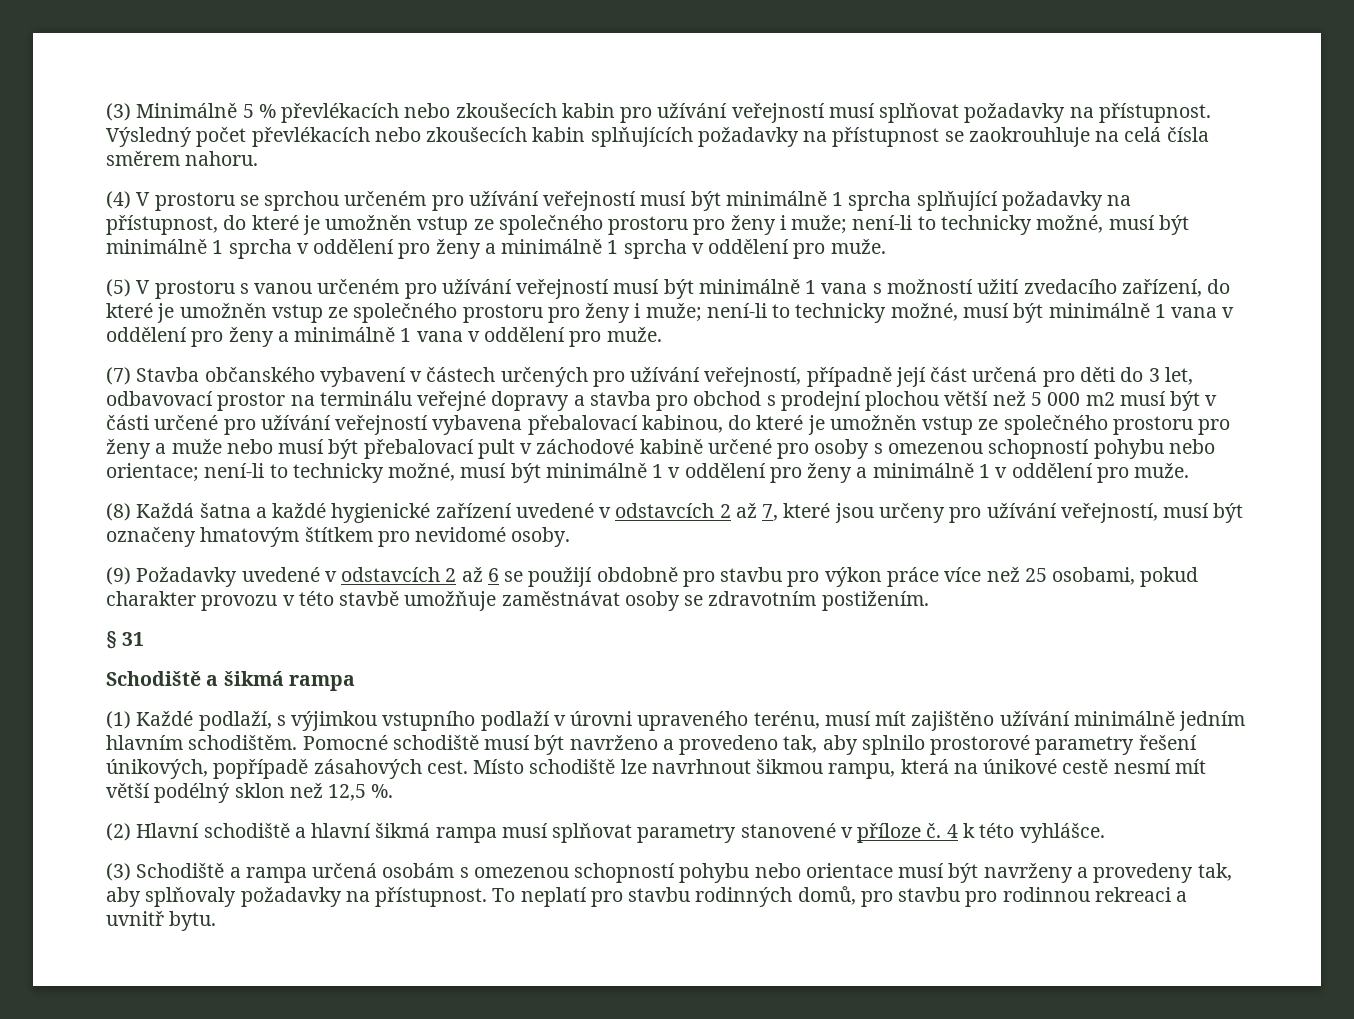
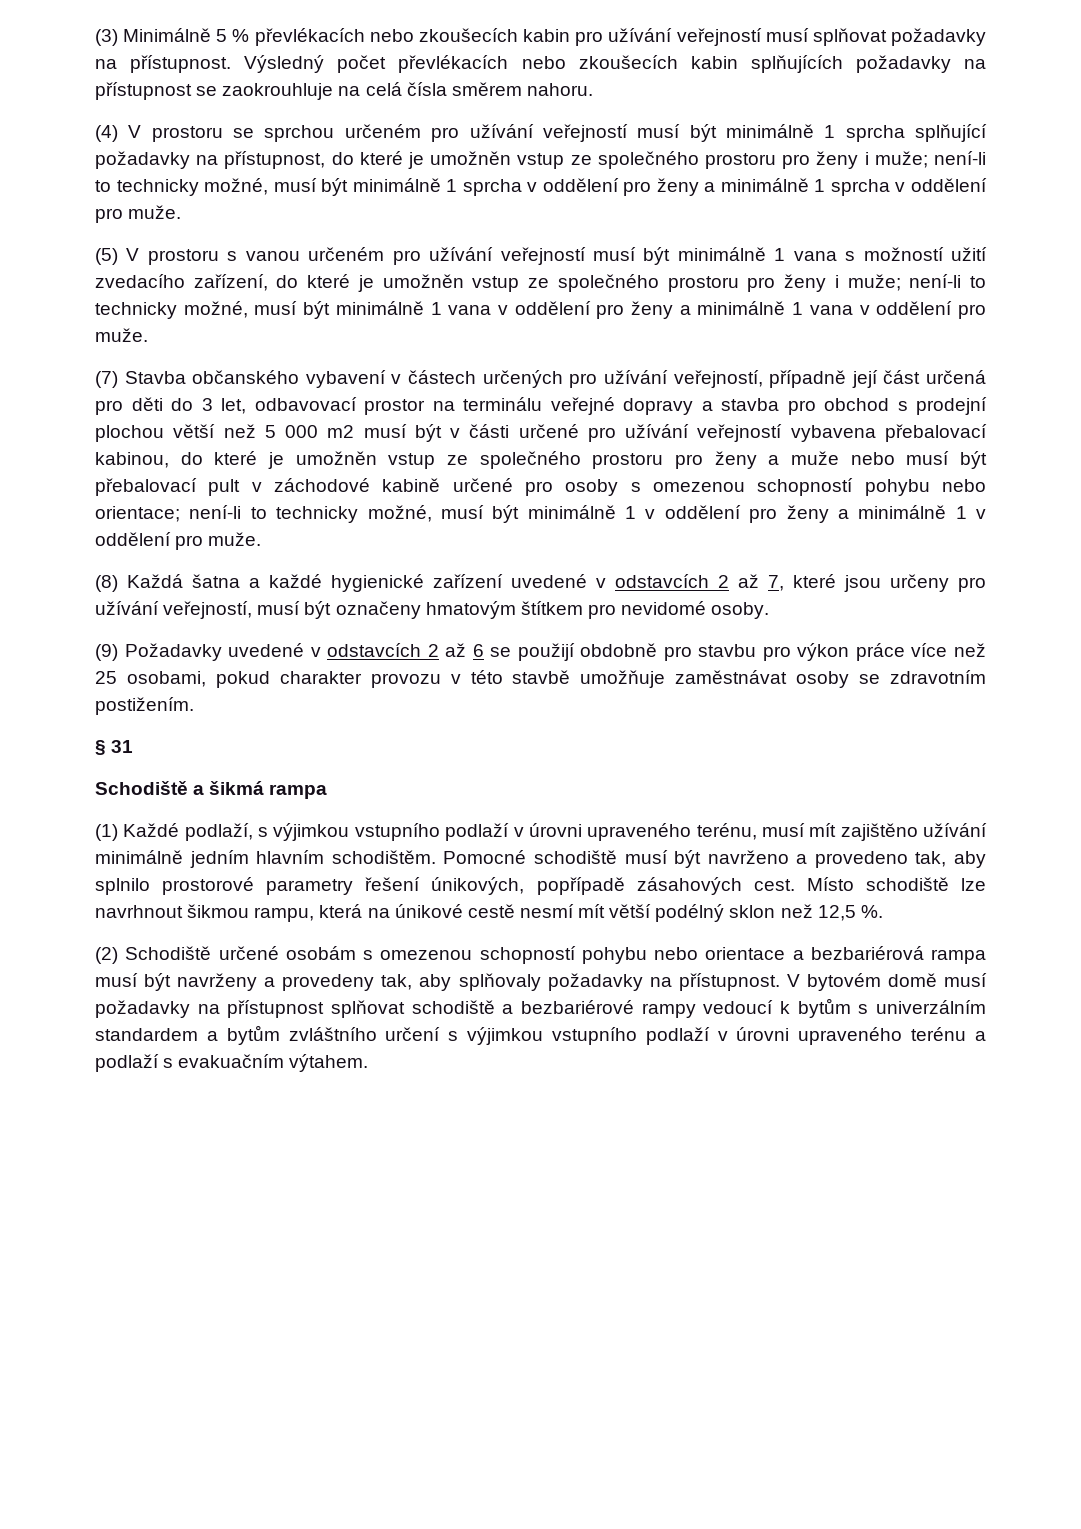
- (2) Hlavní schodiště a hlavní šikmá rampa musí splňovat parametry stanovené v příloze č. 4 k této vyhlášce.
- (3) Schodiště a rampa určená osobám s omezenou schopností pohybu nebo orientace musí být navrženy a provedeny tak, aby splňovaly požadavky na přístupnost.
+ (2) Schodiště určené osobám s omezenou schopností pohybu nebo orientace a bezbariérová rampa musí být navrženy a provedeny tak, aby splňovaly požadavky na přístupnost.
- To neplatí pro stavbu rodinných domů, pro stavbu pro rodinnou rekreaci a uvnitř bytu.
+ V bytovém domě musí požadavky na přístupnost splňovat schodiště a bezbariérové rampy vedoucí k bytům s univerzálním standardem a bytům zvláštního určení s výjimkou vstupního podlaží v úrovni upraveného terénu a podlaží s evakuačním výtahem.

